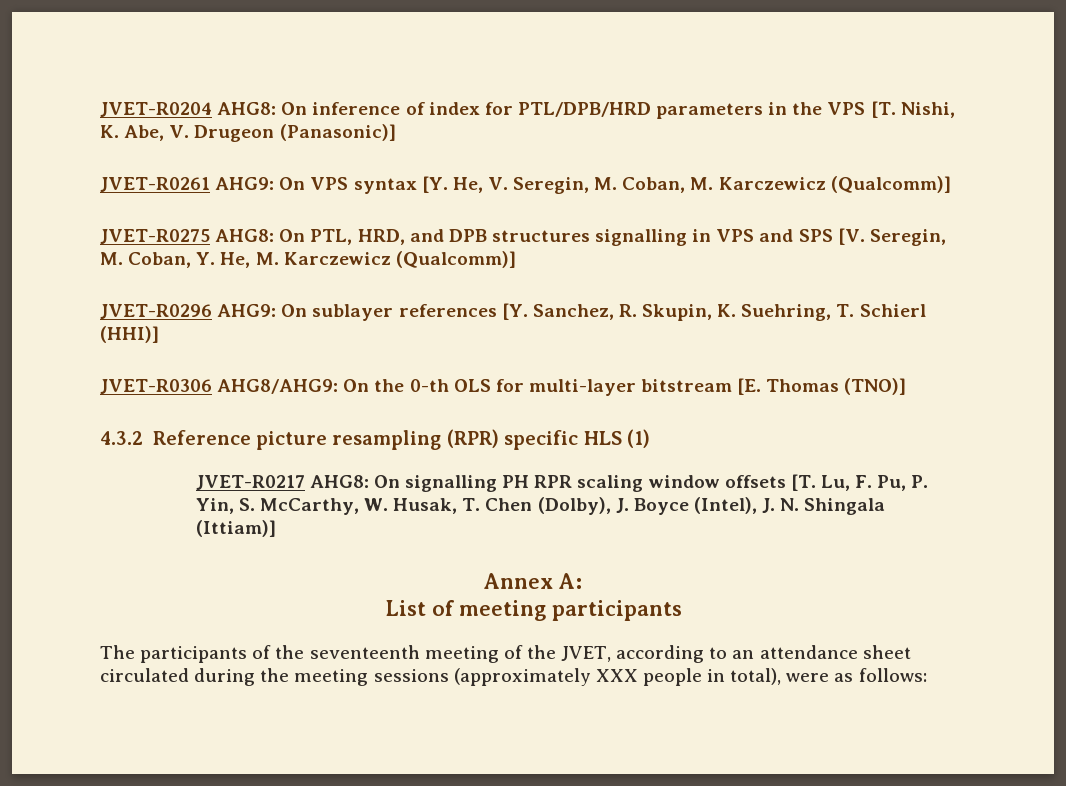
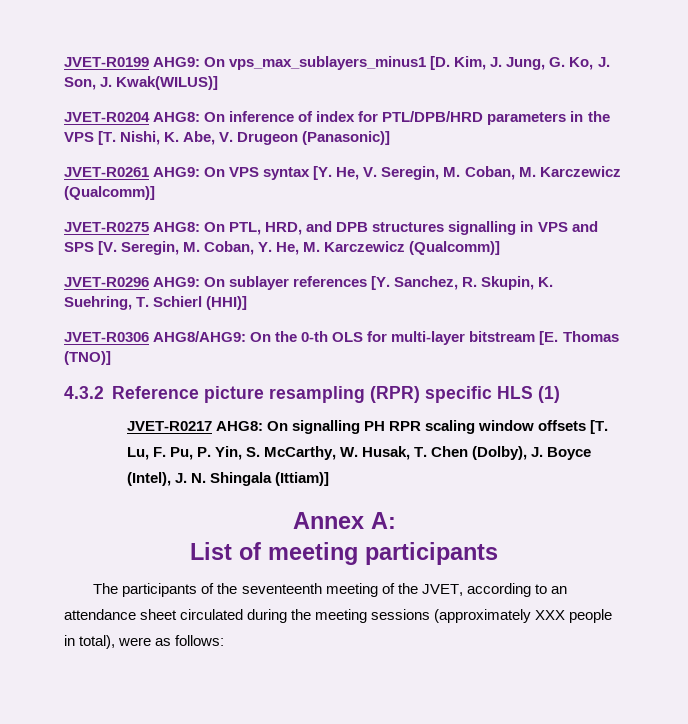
+ JVET-R0199 AHG9: On vps_max_sublayers_minus1 [D. Kim, J. Jung, G. Ko, J. Son, J. Kwak(WILUS)]

